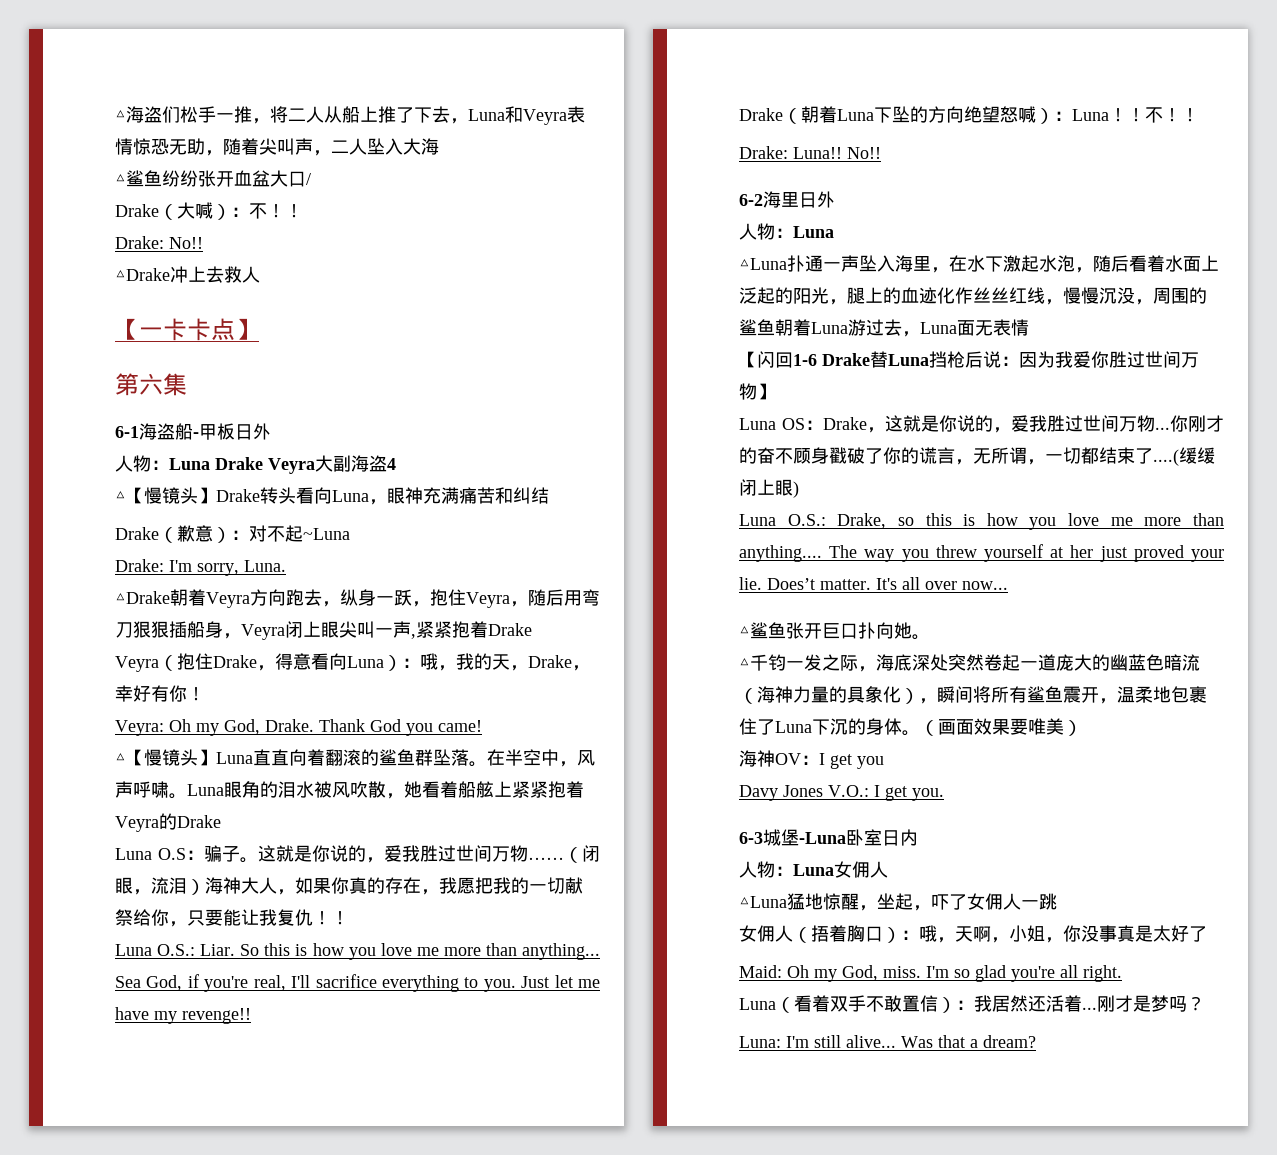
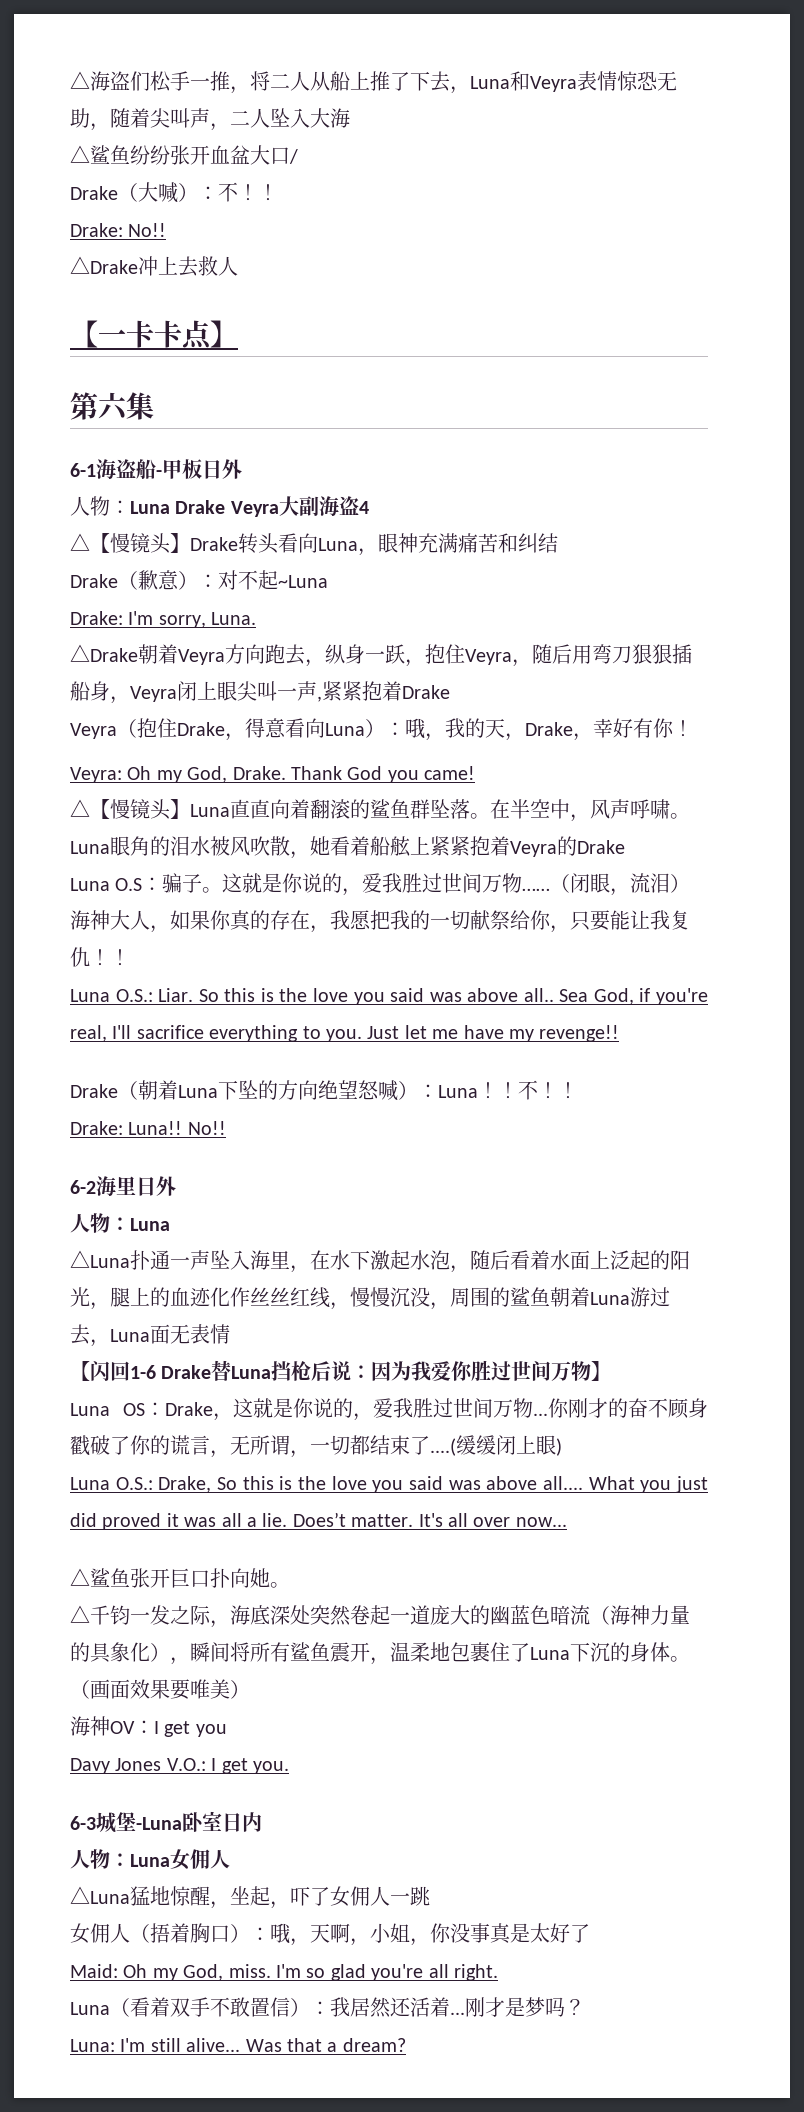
- So this is how you love me more than anything...
+ So this is the love you said was above all..
- Luna O.S.: Drake, so this is how you love me more than anything.... The way you threw yourself at her just proved your lie.
+ Luna O.S.: Drake, So this is the love you said was above all.... What you just did proved it was all a lie.

